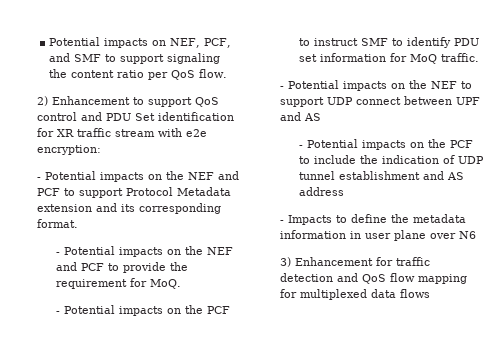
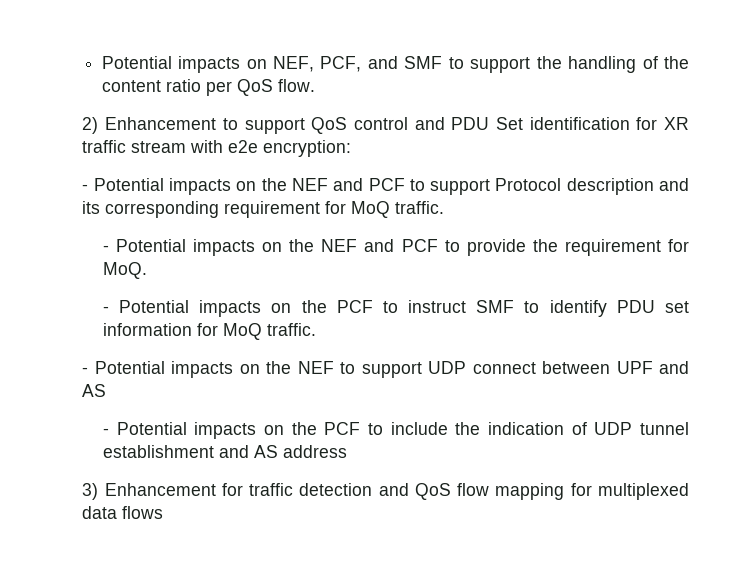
- Potential impacts on NEF, PCF, and SMF to support signaling the content ratio per QoS flow.
+ Potential impacts on NEF, PCF, and SMF to support the handling of the content ratio per QoS flow.
- - Potential impacts on the NEF and PCF to support Protocol Metadata extension and its corresponding format.
+ - Potential impacts on the NEF and PCF to support Protocol description and its corresponding requirement for MoQ traffic.
- - Impacts to define the metadata information in user plane over N6

